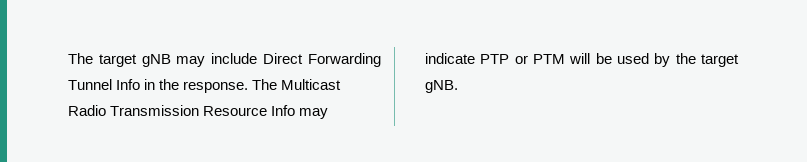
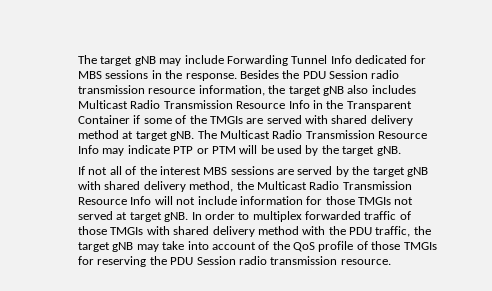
- The target gNB may include Direct Forwarding Tunnel Info in the response.
+ The target gNB may include Forwarding Tunnel Info dedicated for MBS sessions in the response. Besides the PDU Session radio transmission resource information, the target gNB also includes Multicast Radio Transmission Resource Info in the Transparent Container if some of the TMGIs are served with shared delivery method at target gNB.
+ If not all of the interest MBS sessions are served by the target gNB with shared delivery method, the Multicast Radio Transmission Resource Info will not include information for those TMGIs not served at target gNB. In order to multiplex forwarded traffic of those TMGIs with shared delivery method with the PDU traffic, the target gNB may take into account of the QoS profile of those TMGIs for reserving the PDU Session radio transmission resource.

